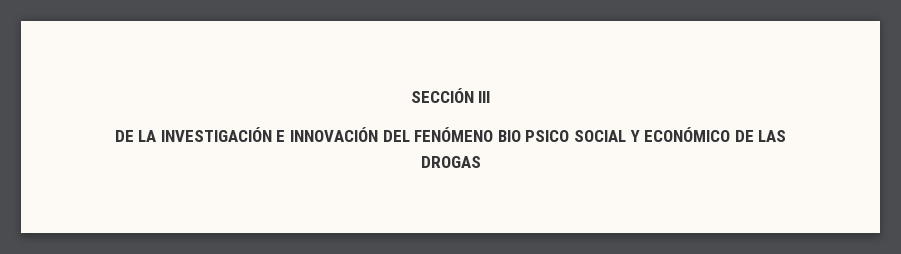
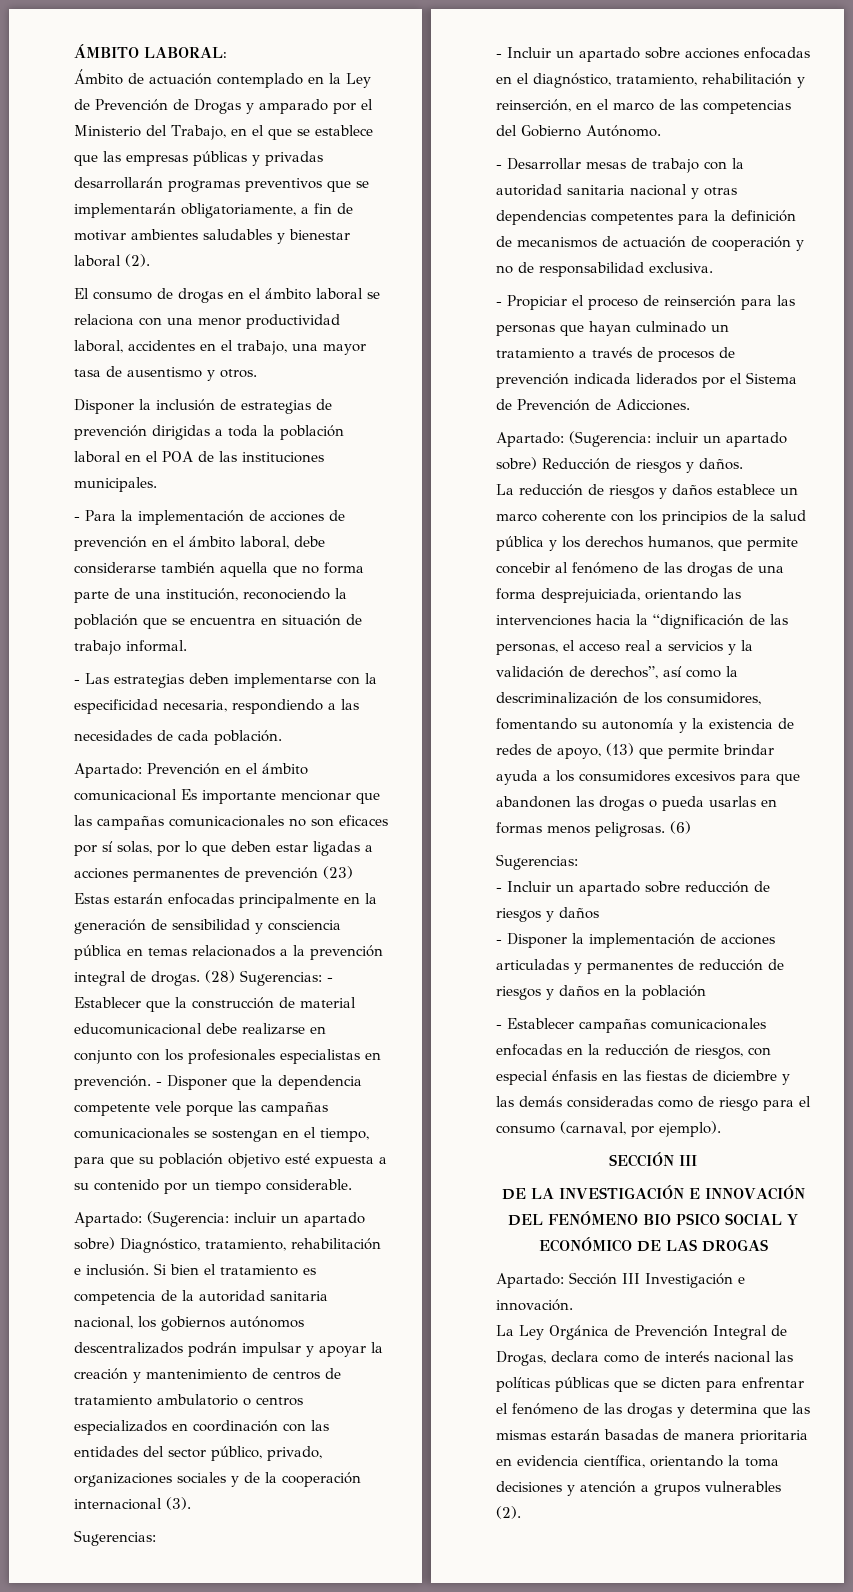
+ ÁMBITO LABORAL:
+ Ámbito de actuación contemplado en la Ley de Prevención de Drogas y amparado por el Ministerio del Trabajo, en el que se establece que las empresas públicas y privadas desarrollarán programas preventivos que se implementarán obligatoriamente, a fin de motivar ambientes saludables y bienestar laboral (2).
+ El consumo de drogas en el ámbito laboral se relaciona con una menor productividad laboral, accidentes en el trabajo, una mayor tasa de ausentismo y otros.
+ Disponer la inclusión de estrategias de prevención dirigidas a toda la población laboral en el POA de las instituciones municipales.
+ - Para la implementación de acciones de prevención en el ámbito laboral, debe considerarse también aquella que no forma parte de una institución, reconociendo la población que se encuentra en situación de trabajo informal.
+ - Las estrategias deben implementarse con la especificidad necesaria, respondiendo a las
+ necesidades de cada población.
+ Apartado: Prevención en el ámbito comunicacional Es importante mencionar que las campañas comunicacionales no son eficaces por sí solas, por lo que deben estar ligadas a acciones permanentes de prevención (23) Estas estarán enfocadas principalmente en la generación de sensibilidad y consciencia pública en temas relacionados a la prevención integral de drogas. (28) Sugerencias: - Establecer que la construcción de material educomunicacional debe realizarse en conjunto con los profesionales especialistas en prevención. - Disponer que la dependencia competente vele porque las campañas comunicacionales se sostengan en el tiempo, para que su población objetivo esté expuesta a su contenido por un tiempo considerable.
+ Apartado: (Sugerencia: incluir un apartado sobre) Diagnóstico, tratamiento, rehabilitación e inclusión. Si bien el tratamiento es competencia de la autoridad sanitaria nacional, los gobiernos autónomos descentralizados podrán impulsar y apoyar la creación y mantenimiento de centros de tratamiento ambulatorio o centros especializados en coordinación con las entidades del sector público, privado, organizaciones sociales y de la cooperación internacional (3).
+ Sugerencias:
+ - Incluir un apartado sobre acciones enfocadas en el diagnóstico, tratamiento, rehabilitación y reinserción, en el marco de las competencias del Gobierno Autónomo.
+ - Desarrollar mesas de trabajo con la autoridad sanitaria nacional y otras dependencias competentes para la definición de mecanismos de actuación de cooperación y no de responsabilidad exclusiva.
+ - Propiciar el proceso de reinserción para las personas que hayan culminado un tratamiento a través de procesos de prevención indicada liderados por el Sistema de Prevención de Adicciones.
+ Apartado: (Sugerencia: incluir un apartado sobre) Reducción de riesgos y daños.
+ La reducción de riesgos y daños establece un marco coherente con los principios de la salud pública y los derechos humanos, que permite concebir al fenómeno de las drogas de una forma desprejuiciada, orientando las intervenciones hacia la “dignificación de las personas, el acceso real a servicios y la validación de derechos”, así como la descriminalización de los consumidores, fomentando su autonomía y la existencia de redes de apoyo, (13) que permite brindar ayuda a los consumidores excesivos para que abandonen las drogas o pueda usarlas en formas menos peligrosas. (6)
+ Sugerencias:
+ - Incluir un apartado sobre reducción de riesgos y daños
+ - Disponer la implementación de acciones articuladas y permanentes de reducción de riesgos y daños en la población
+ - Establecer campañas comunicacionales enfocadas en la reducción de riesgos, con especial énfasis en las fiestas de diciembre y las demás consideradas como de riesgo para el consumo (carnaval, por ejemplo).
+ Apartado: Sección III Investigación e innovación.
+ La Ley Orgánica de Prevención Integral de Drogas, declara como de interés nacional las políticas públicas que se dicten para enfrentar el fenómeno de las drogas y determina que las mismas estarán basadas de manera prioritaria en evidencia científica, orientando la toma decisiones y atención a grupos vulnerables (2).

